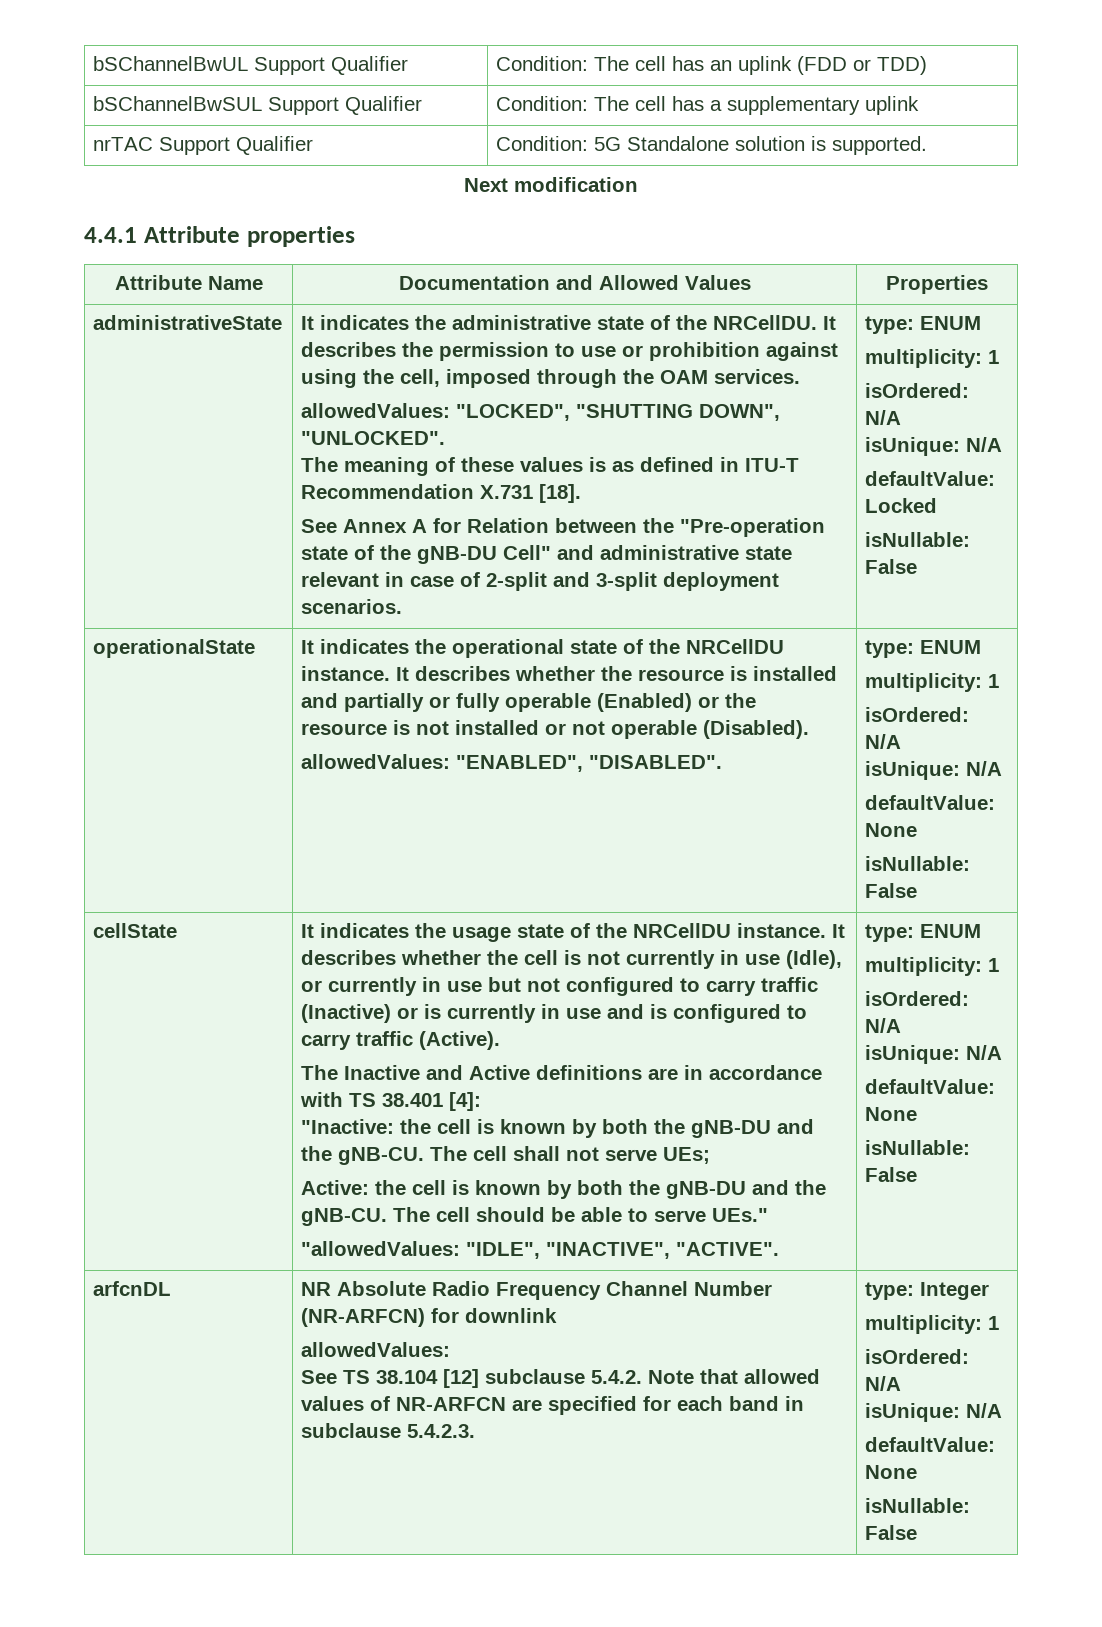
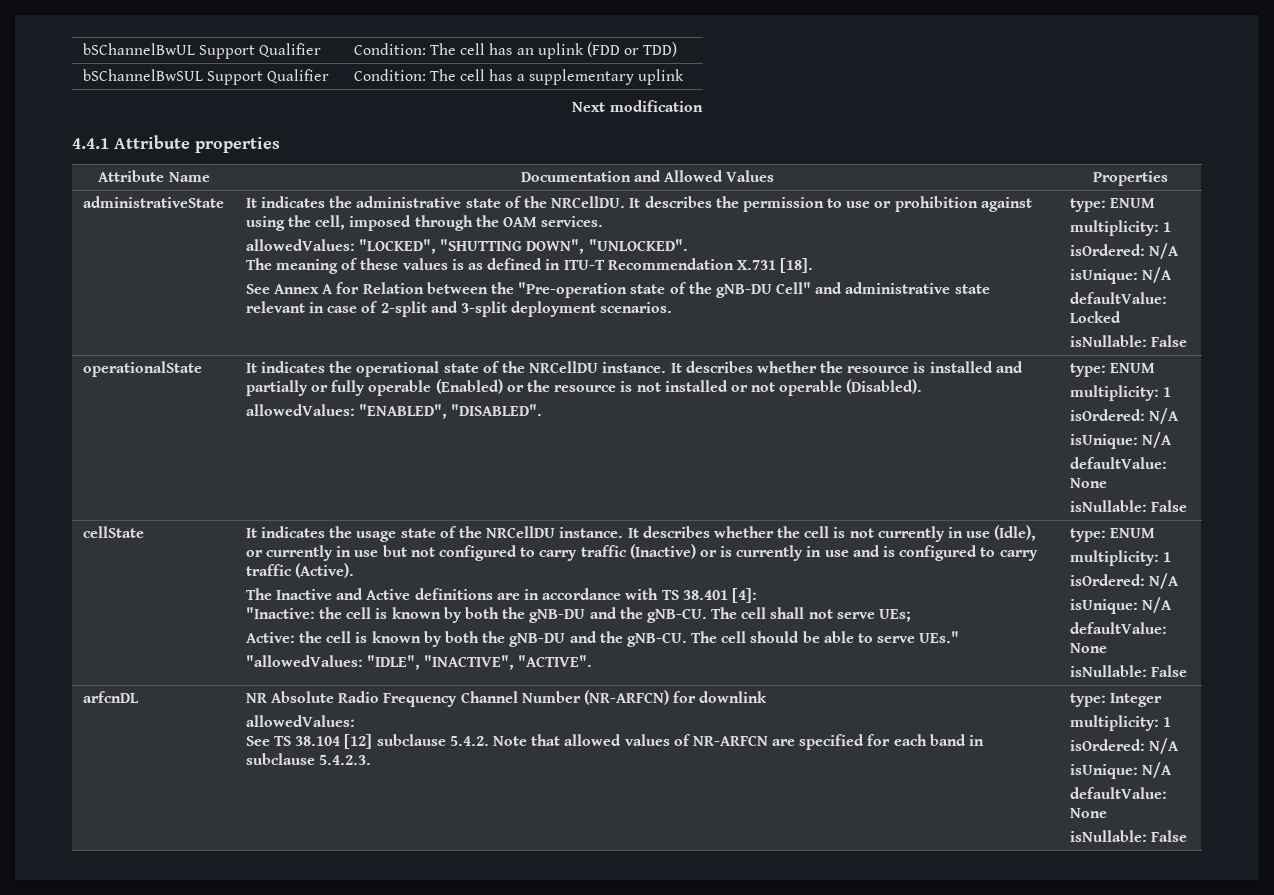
- nrTAC Support Qualifier | Condition: 5G Standalone solution is supported.

